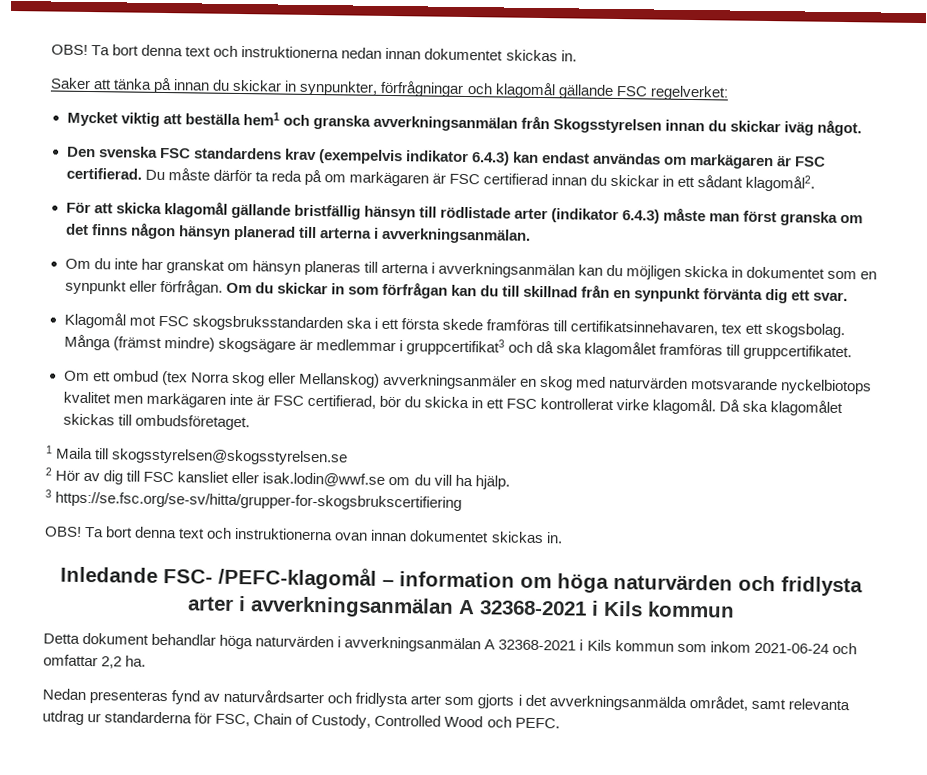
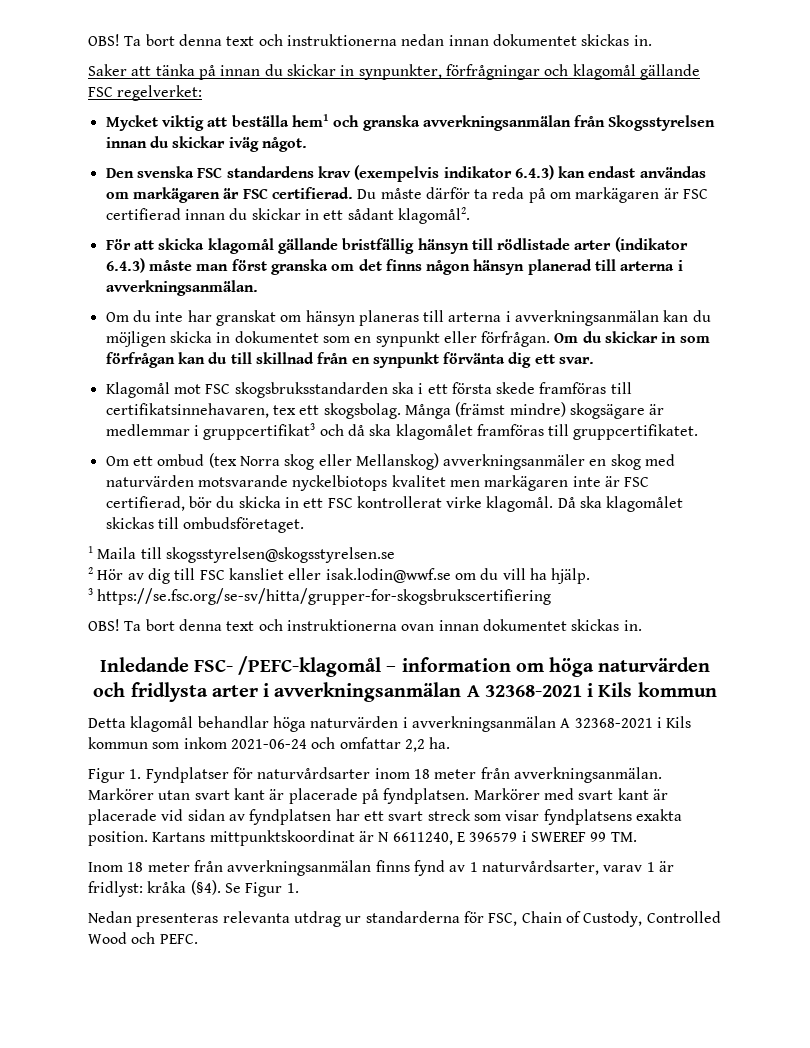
- Detta dokument behandlar höga naturvärden i avverkningsanmälan A 32368-2021 i Kils kommun som inkom 2021-06-24 och omfattar 2,2 ha.
+ Detta klagomål behandlar höga naturvärden i avverkningsanmälan A 32368-2021 i Kils kommun som inkom 2021-06-24 och omfattar 2,2 ha.
- Nedan presenteras fynd av naturvårdsarter och fridlysta arter som gjorts i det avverkningsanmälda området, samt relevanta utdrag ur standarderna för FSC, Chain of Custody, Controlled Wood och PEFC.
+ Figur 1. Fyndplatser för naturvårdsarter inom 18 meter från avverkningsanmälan. Markörer utan svart kant är placerade på fyndplatsen. Markörer med svart kant är placerade vid sidan av fyndplatsen har ett svart streck som visar fyndplatsens exakta position. Kartans mittpunktskoordinat är N 6611240, E 396579 i SWEREF 99 TM.
+ Inom 18 meter från avverkningsanmälan finns fynd av 1 naturvårdsarter, varav 1 är fridlyst: kråka (§4). Se Figur 1.
+ Nedan presenteras relevanta utdrag ur standarderna för FSC, Chain of Custody, Controlled Wood och PEFC.

